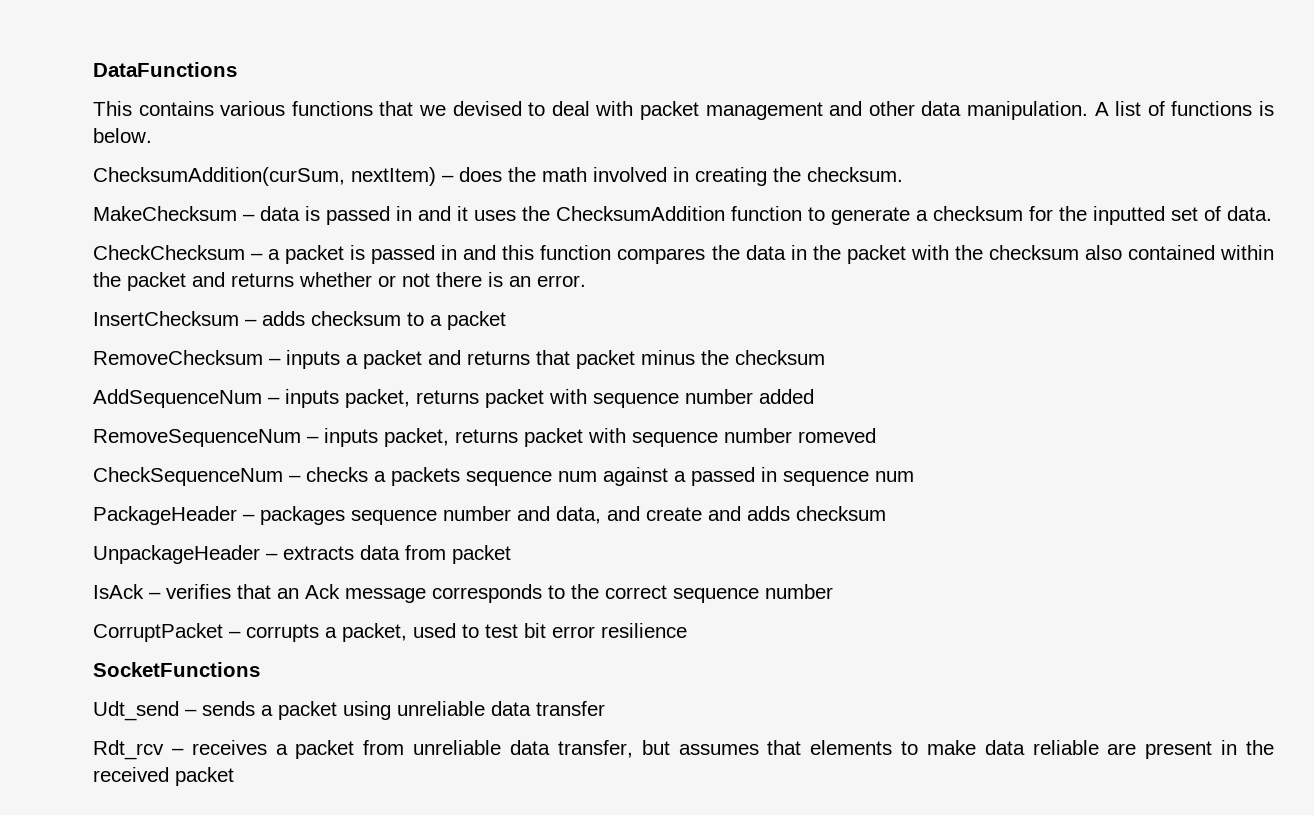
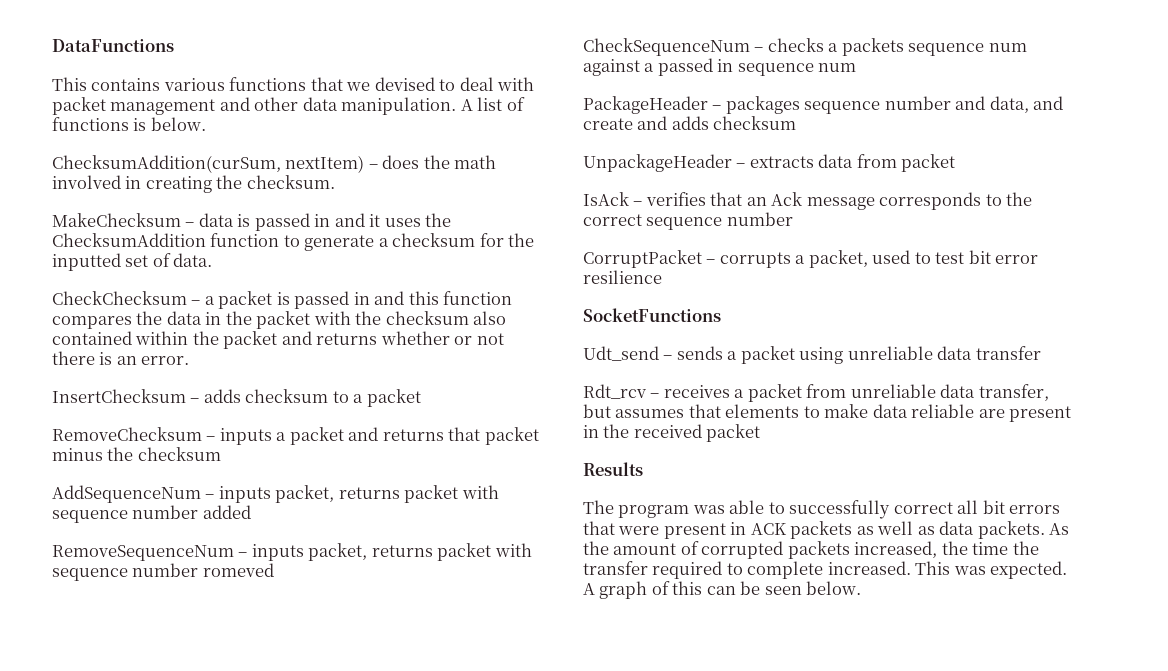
+ Results
+ The program was able to successfully correct all bit errors that were present in ACK packets as well as data packets. As the amount of corrupted packets increased, the time the transfer required to complete increased. This was expected. A graph of this can be seen below.

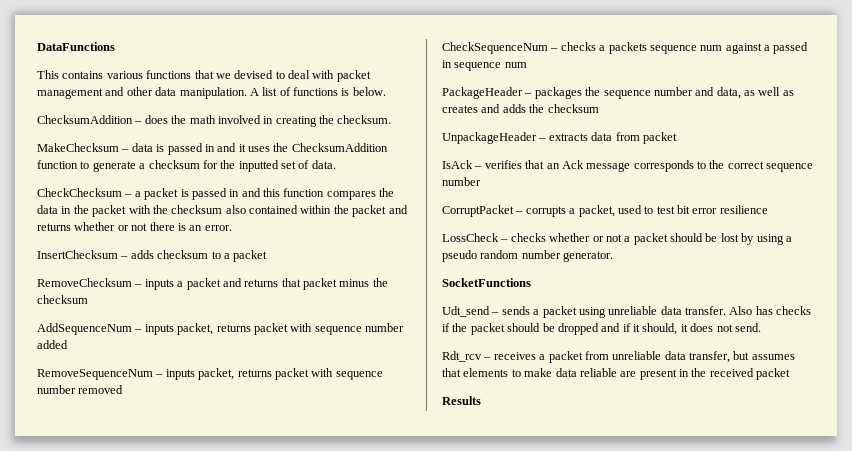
- ChecksumAddition(curSum, nextItem) – does the math involved in creating the checksum.
+ ChecksumAddition – does the math involved in creating the checksum.
- RemoveSequenceNum – inputs packet, returns packet with sequence number romeved
+ RemoveSequenceNum – inputs packet, returns packet with sequence number removed
- PackageHeader – packages sequence number and data, and create and adds checksum
+ PackageHeader – packages the sequence number and data, as well as creates and adds the checksum
+ LossCheck – checks whether or not a packet should be lost by using a pseudo random number generator.
- Udt_send – sends a packet using unreliable data transfer
+ Udt_send – sends a packet using unreliable data transfer. Also has checks if the packet should be dropped and if it should, it does not send.
- The program was able to successfully correct all bit errors that were present in ACK packets as well as data packets. As the amount of corrupted packets increased, the time the transfer required to complete increased. This was expected. A graph of this can be seen below.

